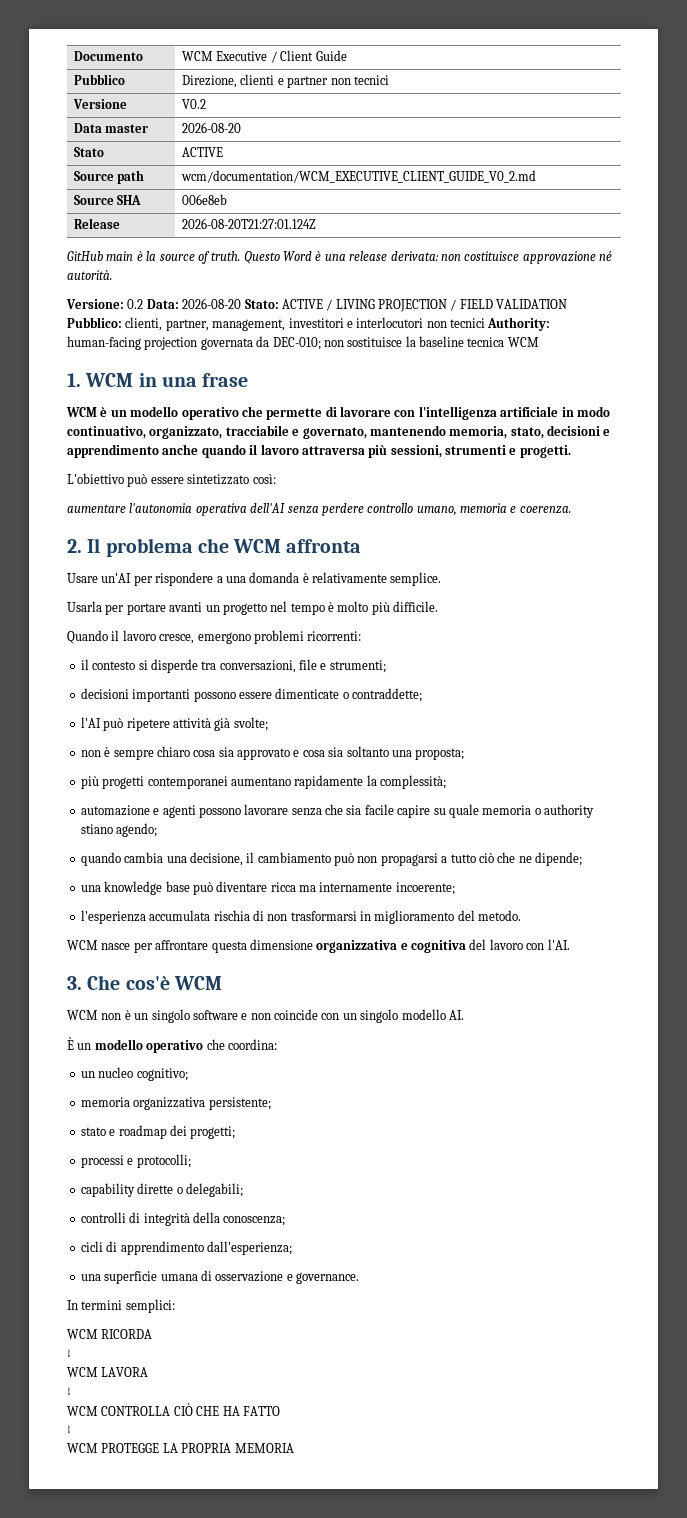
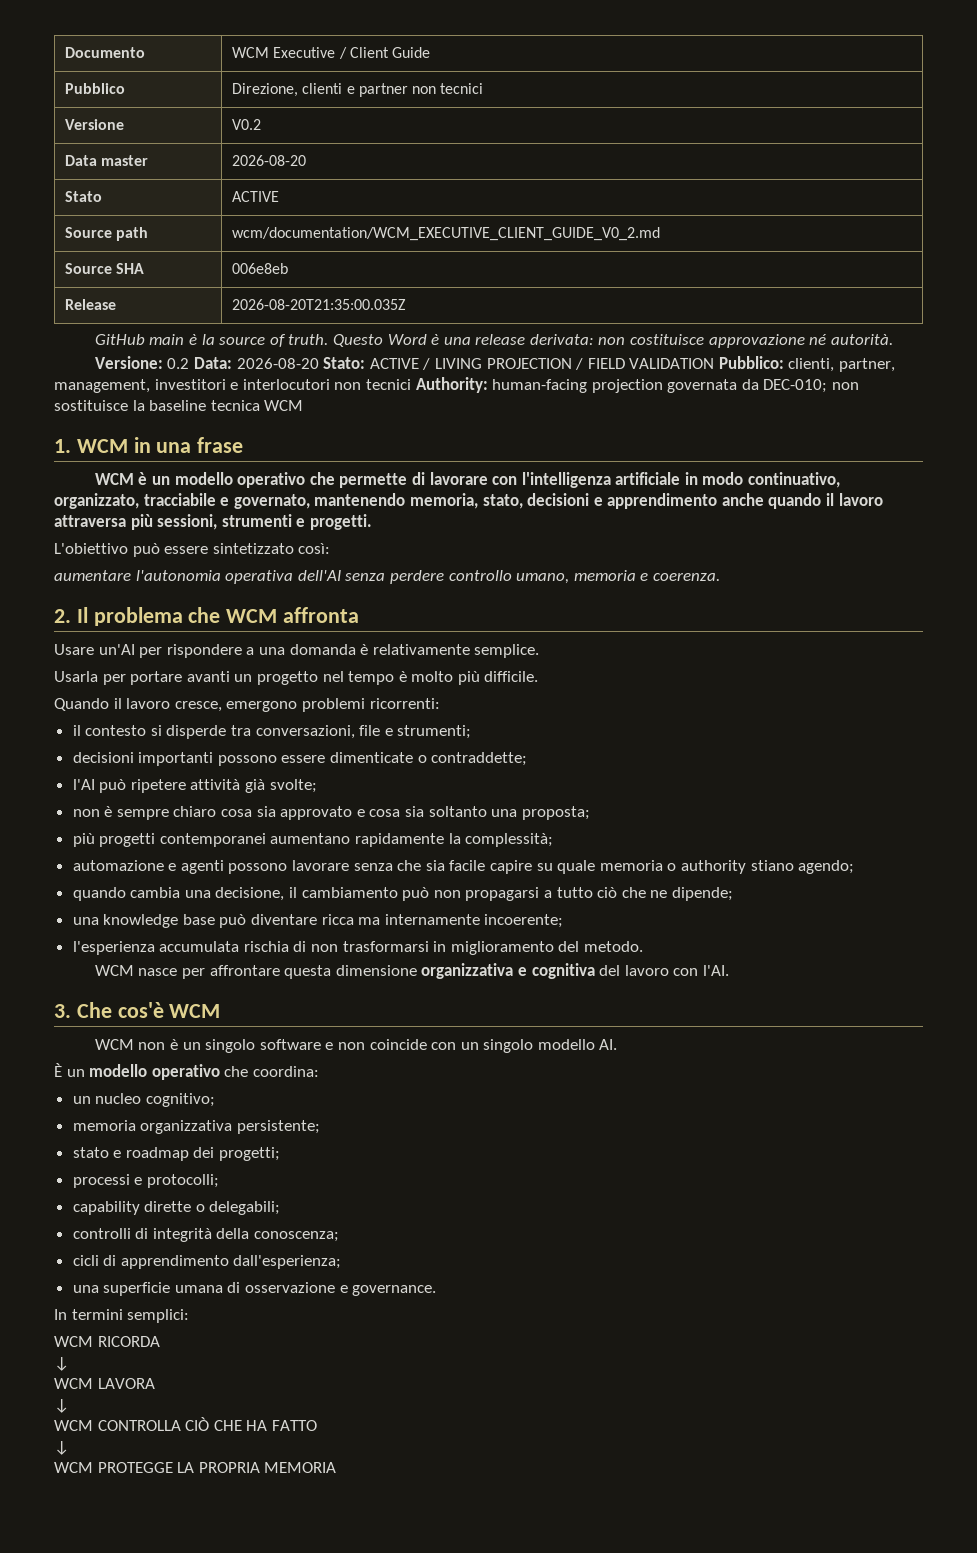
- Release | 2026-08-20T21:27:01.124Z
+ Release | 2026-08-20T21:35:00.035Z

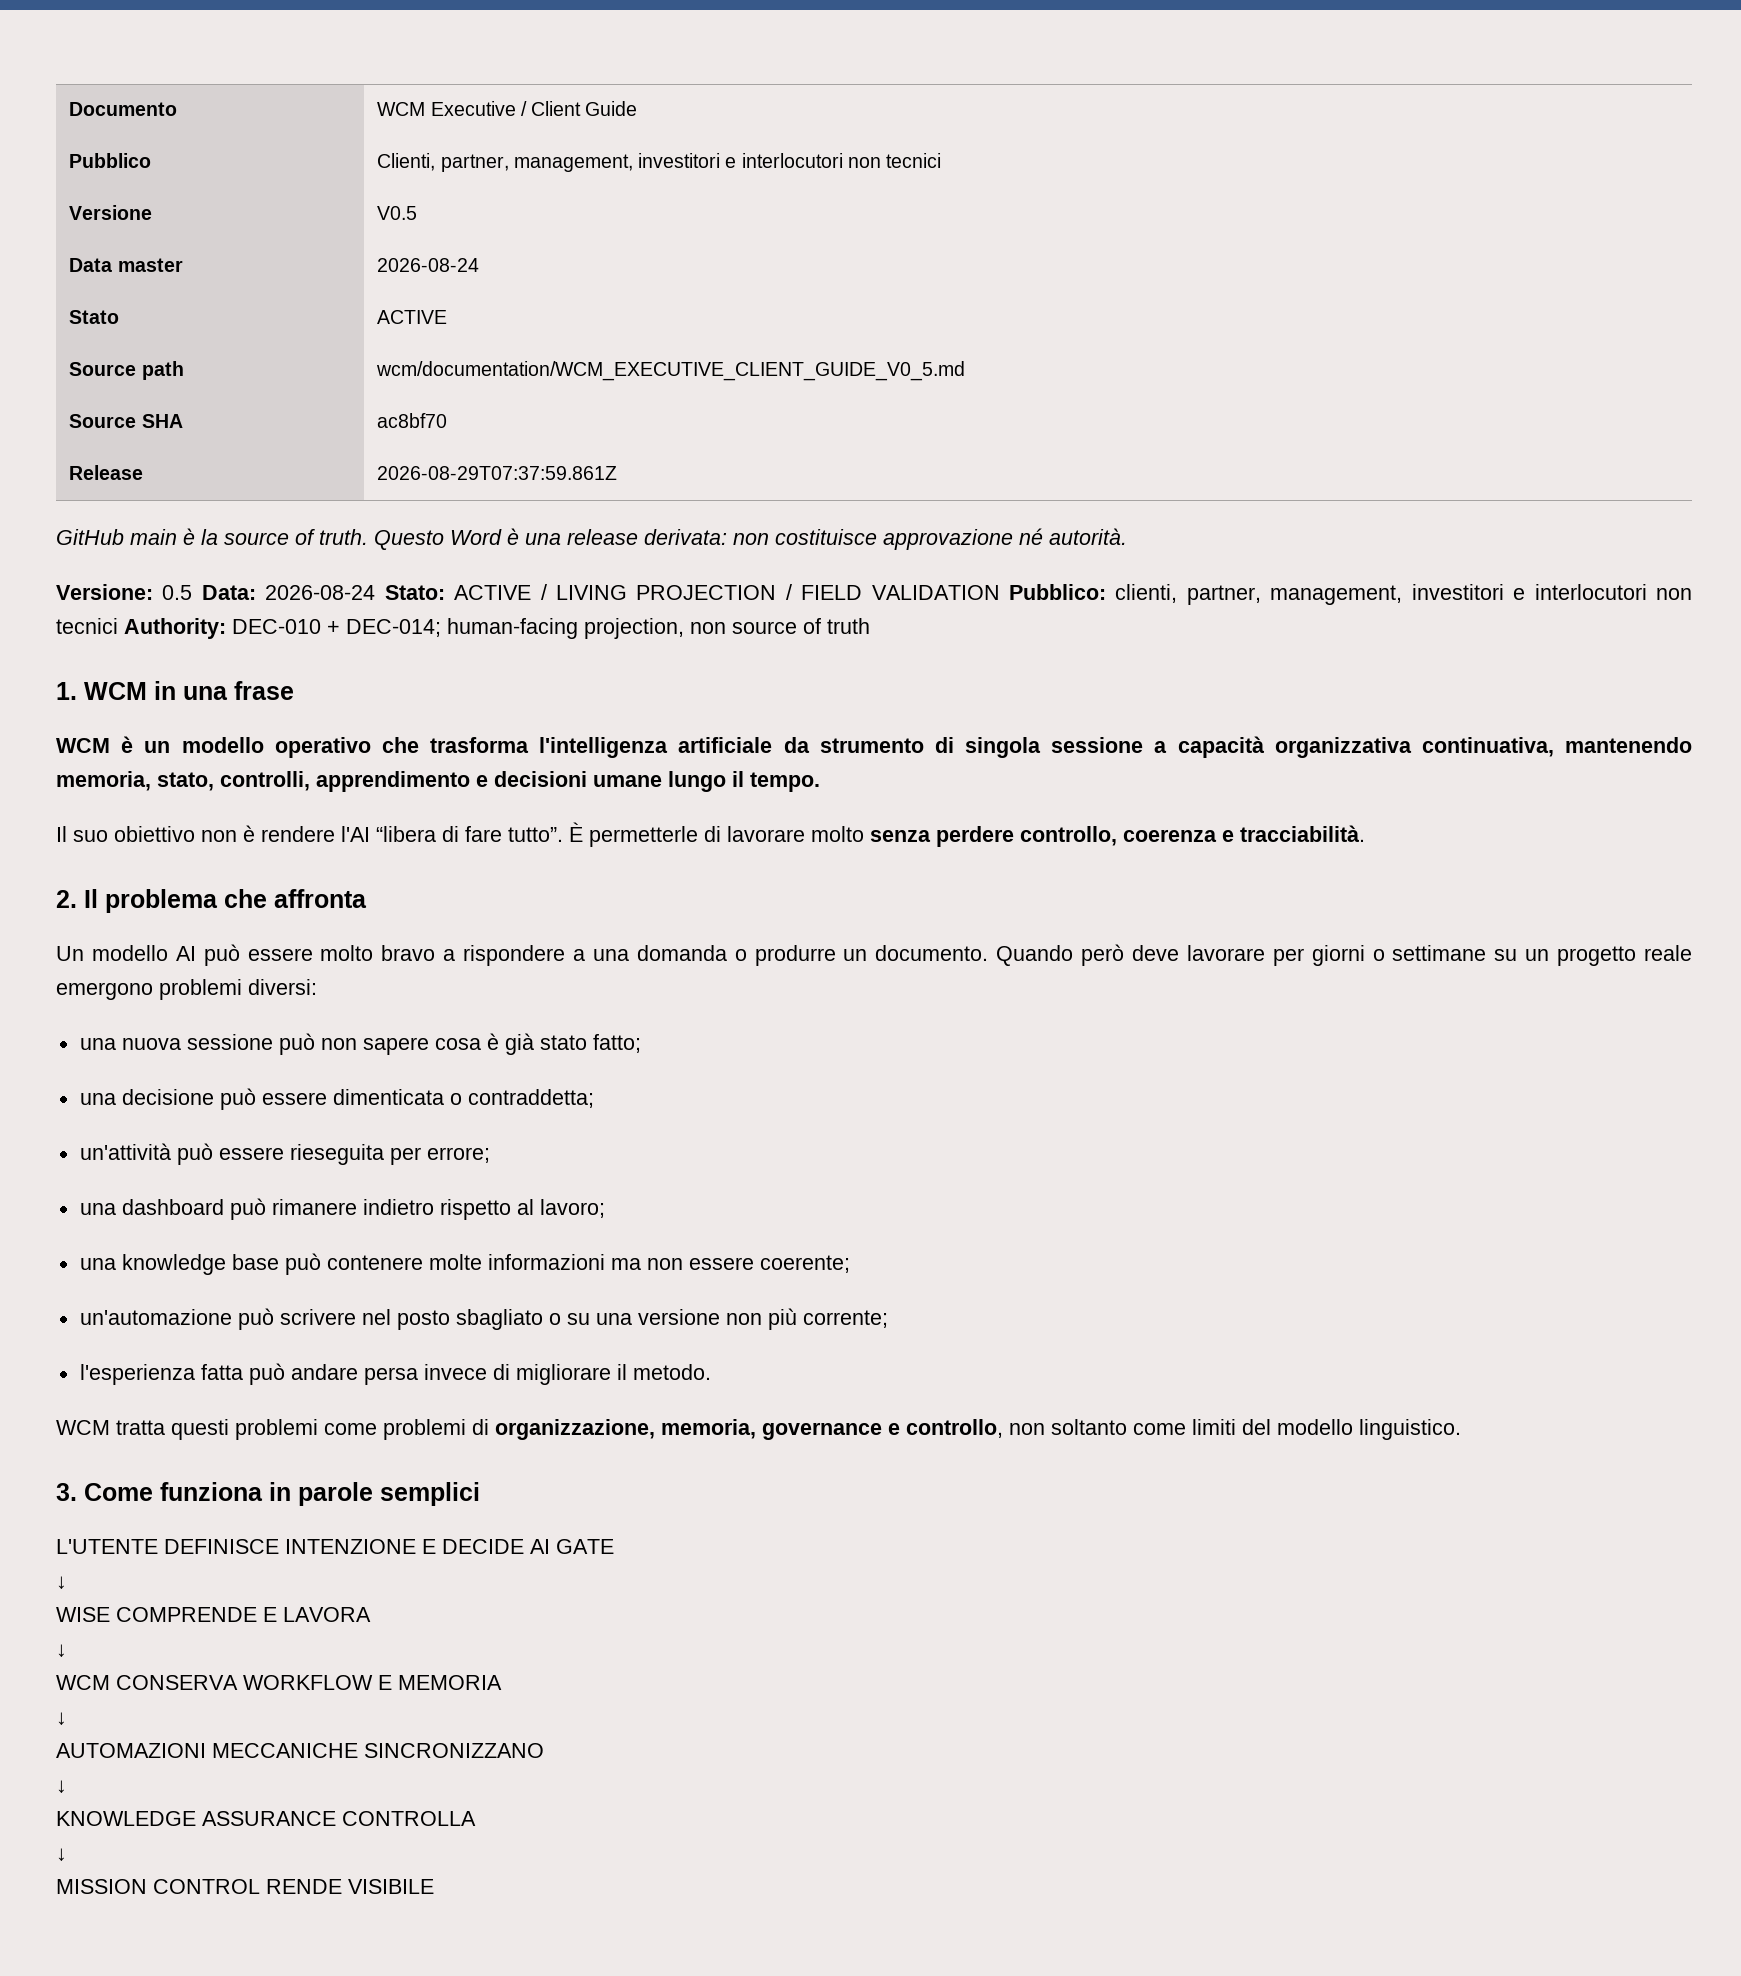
- Pubblico | Direzione, clienti e partner non tecnici
+ Pubblico | Clienti, partner, management, investitori e interlocutori non tecnici
- Versione | V0.2
+ Versione | V0.5
- Data master | 2026-08-20
+ Data master | 2026-08-24
- Source path | wcm/documentation/WCM_EXECUTIVE_CLIENT_GUIDE_V0_2.md
+ Source path | wcm/documentation/WCM_EXECUTIVE_CLIENT_GUIDE_V0_5.md
- Source SHA | 006e8eb
+ Source SHA | ac8bf70
- Release | 2026-08-20T21:35:00.035Z
+ Release | 2026-08-29T07:37:59.861Z
- Versione: 0.2 Data: 2026-08-20 Stato: ACTIVE / LIVING PROJECTION / FIELD VALIDATION Pubblico: clienti, partner, management, investitori e interlocutori non tecnici Authority: human-facing projection governata da DEC-010; non sostituisce la baseline tecnica WCM
+ Versione: 0.5 Data: 2026-08-24 Stato: ACTIVE / LIVING PROJECTION / FIELD VALIDATION Pubblico: clienti, partner, management, investitori e interlocutori non tecnici Authority: DEC-010 + DEC-014; human-facing projection, non source of truth
- WCM è un modello operativo che permette di lavorare con l'intelligenza artificiale in modo continuativo, organizzato, tracciabile e governato, mantenendo memoria, stato, decisioni e apprendimento anche quando il lavoro attraversa più sessioni, strumenti e progetti.
- L'obiettivo può essere sintetizzato così:
- aumentare l'autonomia operativa dell'AI senza perdere controllo umano, memoria e coerenza.
+ WCM è un modello operativo che trasforma l'intelligenza artificiale da strumento di singola sessione a capacità organizzativa continuativa, mantenendo memoria, stato, controlli, apprendimento e decisioni umane lungo il tempo.
+ Il suo obiettivo non è rendere l'AI “libera di fare tutto”. È permetterle di lavorare molto senza perdere controllo, coerenza e tracciabilità.
- 2. Il problema che WCM affronta
+ 2. Il problema che affronta
- Usare un'AI per rispondere a una domanda è relativamente semplice.
- Usarla per portare avanti un progetto nel tempo è molto più difficile.
- Quando il lavoro cresce, emergono problemi ricorrenti:
- il contesto si disperde tra conversazioni, file e strumenti;
- decisioni importanti possono essere dimenticate o contraddette;
- l'AI può ripetere attività già svolte;
- non è sempre chiaro cosa sia approvato e cosa sia soltanto una proposta;
- più progetti contemporanei aumentano rapidamente la complessità;
- automazione e agenti possono lavorare senza che sia facile capire su quale memoria o authority stiano agendo;
- quando cambia una decisione, il cambiamento può non propagarsi a tutto ciò che ne dipende;
- una knowledge base può diventare ricca ma internamente incoerente;
- l'esperienza accumulata rischia di non trasformarsi in miglioramento del metodo.
- WCM nasce per affrontare questa dimensione organizzativa e cognitiva del lavoro con l'AI.
- 3. Che cos'è WCM
- WCM non è un singolo software e non coincide con un singolo modello AI.
- È un modello operativo che coordina:
- un nucleo cognitivo;
- memoria organizzativa persistente;
- stato e roadmap dei progetti;
- processi e protocolli;
- capability dirette o delegabili;
- controlli di integrità della conoscenza;
- cicli di apprendimento dall'esperienza;
- una superficie umana di osservazione e governance.
- In termini semplici:
- WCM RICORDA
+ Un modello AI può essere molto bravo a rispondere a una domanda o produrre un documento. Quando però deve lavorare per giorni o settimane su un progetto reale emergono problemi diversi:
+ una nuova sessione può non sapere cosa è già stato fatto;
+ una decisione può essere dimenticata o contraddetta;
+ un'attività può essere rieseguita per errore;
+ una dashboard può rimanere indietro rispetto al lavoro;
+ una knowledge base può contenere molte informazioni ma non essere coerente;
+ un'automazione può scrivere nel posto sbagliato o su una versione non più corrente;
+ l'esperienza fatta può andare persa invece di migliorare il metodo.
+ WCM tratta questi problemi come problemi di organizzazione, memoria, governance e controllo, non soltanto come limiti del modello linguistico.
+ 3. Come funziona in parole semplici
+ L'UTENTE DEFINISCE INTENZIONE E DECIDE AI GATE
  ↓
- WCM LAVORA
+ WISE COMPRENDE E LAVORA
  ↓
- WCM CONTROLLA CIÒ CHE HA FATTO
+ WCM CONSERVA WORKFLOW E MEMORIA
  ↓
- WCM PROTEGGE LA PROPRIA MEMORIA
+ AUTOMAZIONI MECCANICHE SINCRONIZZANO
+ ↓
+ KNOWLEDGE ASSURANCE CONTROLLA
+ ↓
+ MISSION CONTROL RENDE VISIBILE

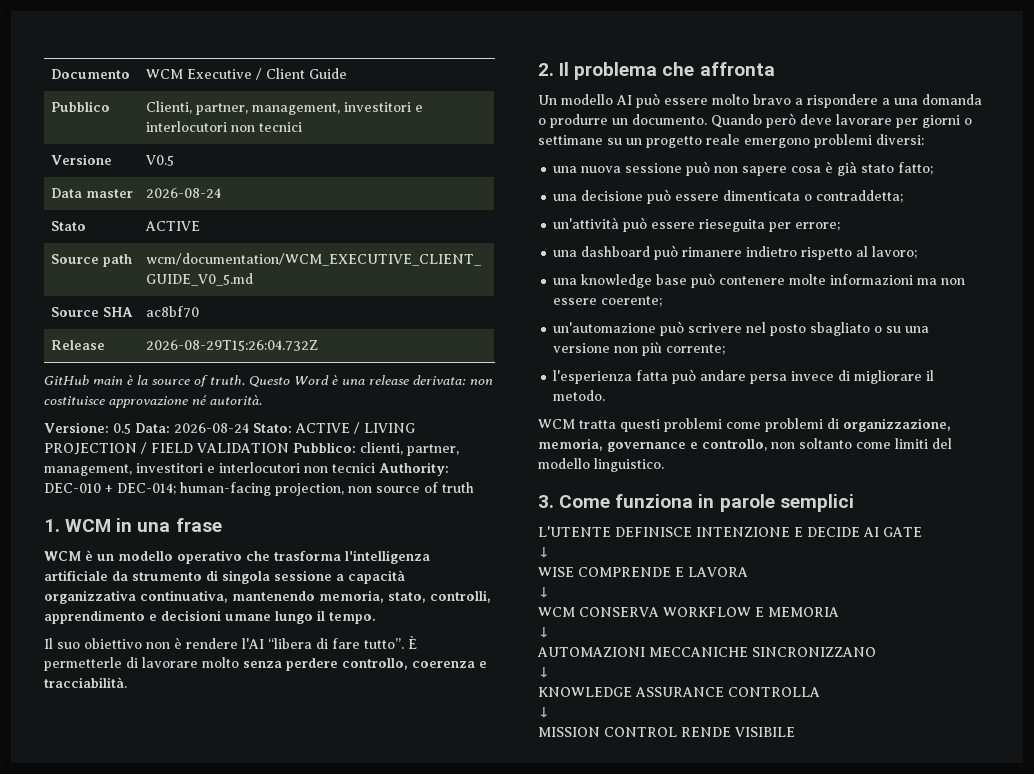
- Release | 2026-08-29T07:37:59.861Z
+ Release | 2026-08-29T15:26:04.732Z

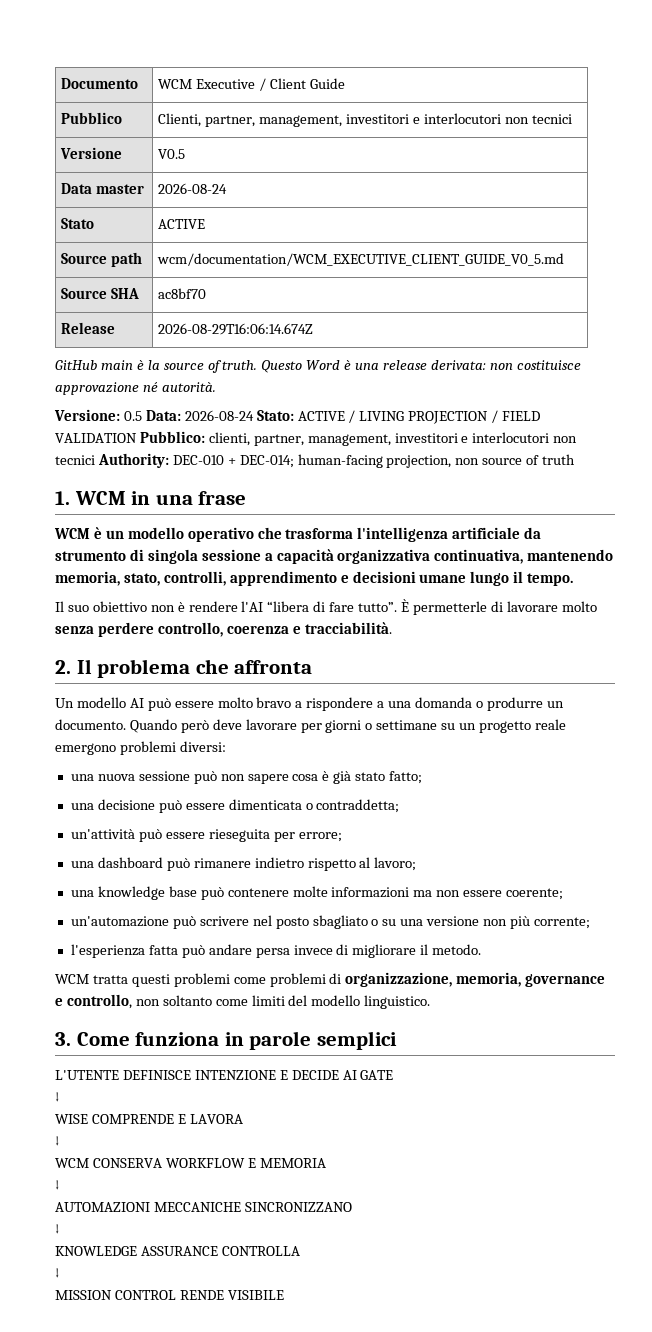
- Release | 2026-08-29T15:26:04.732Z
+ Release | 2026-08-29T16:06:14.674Z

